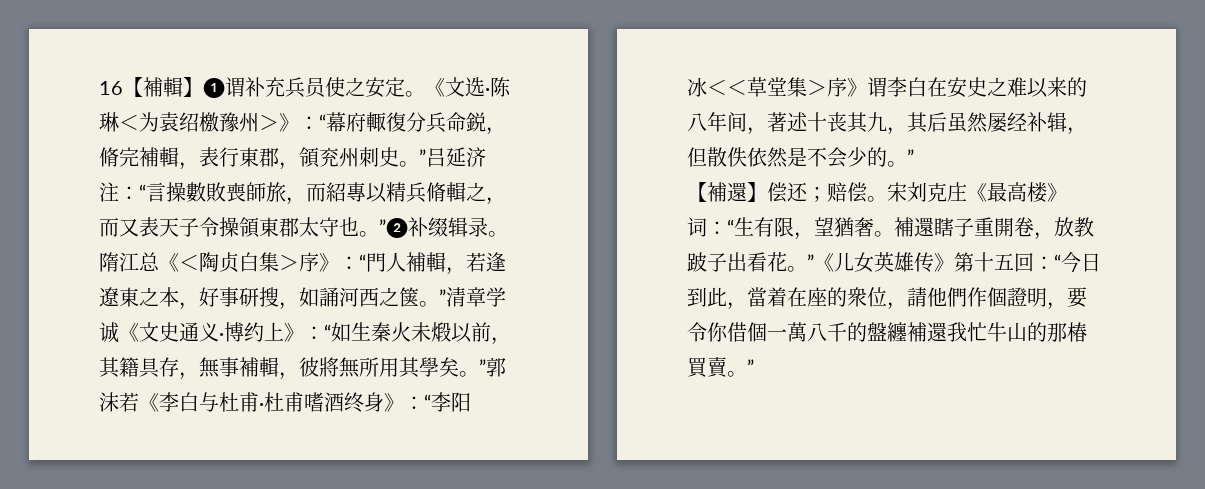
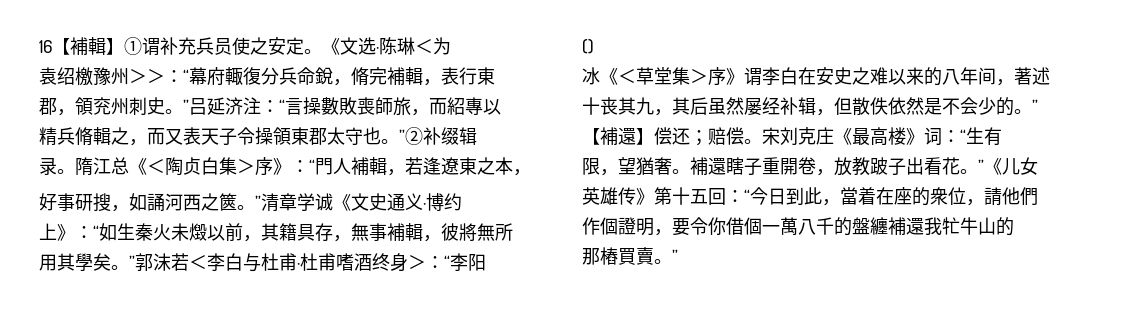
- 16【補輯】❶谓补充兵员使之安定。
+ 16【補輯】①谓补充兵员使之安定。
- 《文选·陈琳＜为袁绍檄豫州＞》：“幕府輙復分兵命鋭，脩完補輯，表行東郡，領兖州刺史。”吕延济注：“言操數敗喪師旅，而紹專以精兵脩輯之，而又表天子令操領東郡太守也。”❷补缀辑录。
+ 《文选·陈琳＜为
+ 袁绍檄豫州＞＞：“幕府輙復分兵命銳，脩完補輯，表行東
+ 郡，領兖州刺史。”吕延济注：“言操數敗喪師旅，而紹專以
+ 精兵脩輯之，而又表天子令操領東郡太守也。”②补缀辑
+ 录。
- 隋江总《＜陶贞白集＞序》：“門人補輯，若逢遼東之本，好事研搜，如誦河西之箧。”清章学诚《文史通义·博约上》：“如生秦火未煅以前，其籍具存，無事補輯，彼將無所用其學矣。”郭沫若《李白与杜甫·杜甫嗜酒终身》：“李阳
+ 隋江总《＜陶贞白集＞序》：“門人補輯，若逢遼東之本，
+ 好事研搜，如誦河西之篋。”清章学诚《文史通义·博约
+ 上》：“如生秦火未燬以前，其籍具存，無事補輯，彼將無所
+ 用其學矣。”郭沫若＜李白与杜甫·杜甫嗜酒终身＞：“李阳
+ ()
- 冰＜＜草堂集＞序》谓李白在安史之难以来的八年间，著述十丧其九，其后虽然屡经补辑，但散佚依然是不会少的。”
+ 冰《＜草堂集＞序》谓李白在安史之难以来的八年间，著述
+ 十丧其九，其后虽然屡经补辑，但散佚依然是不会少的。”
- 宋刘克庄《最高楼》词：“生有限，望猶奢。
+ 宋刘克庄《最高楼》词：“生有
+ 限，望猶奢。
- 補還瞎子重開卷，放教跛子出看花。”《儿女英雄传》第十五回：“今日到此，當着在座的衆位，請他們作個證明，要令你借個一萬八千的盤纏補還我忙牛山的那椿買賣。”
+ 補還瞎子重開卷，放教跛子出看花。”《儿女
+ 英雄传》第十五回：“今日到此，當着在座的衆位，請他們
+ 作個證明，要令你借個一萬八千的盤纏補還我牤牛山的
+ 那樁買賣。”

